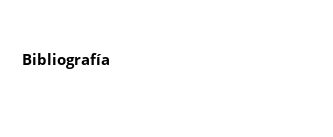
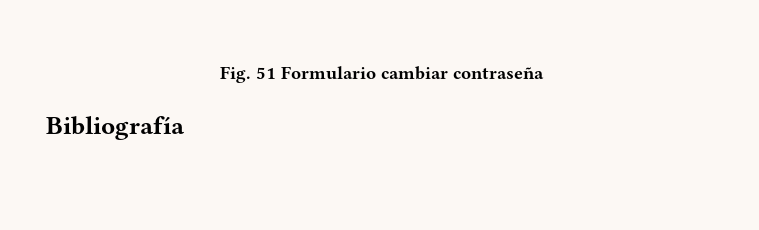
+ Fig. 51 Formulario cambiar contraseña

